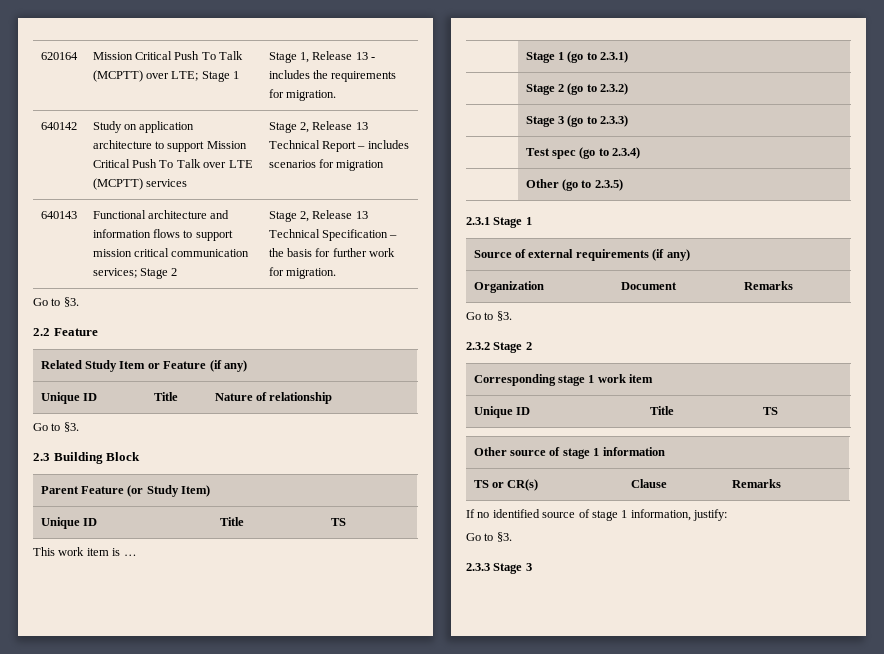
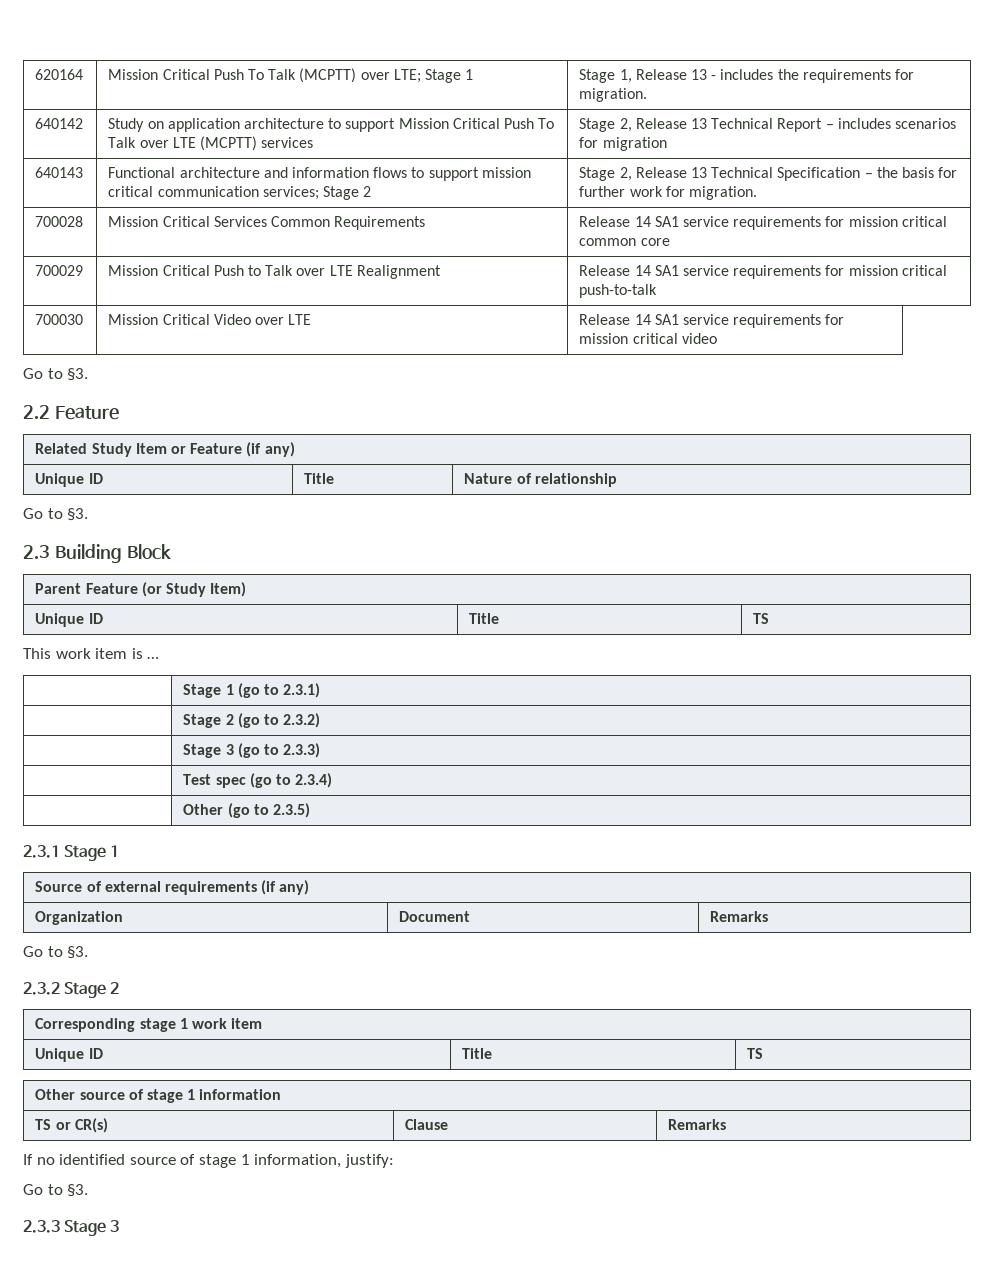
+ 700028 | Mission Critical Services Common Requirements | Release 14 SA1 service requirements for mission critical common core
+ 700029 | Mission Critical Push to Talk over LTE Realignment | Release 14 SA1 service requirements for mission critical push-to-talk
+ 700030 | Mission Critical Video over LTE | Release 14 SA1 service requirements for mission critical video

